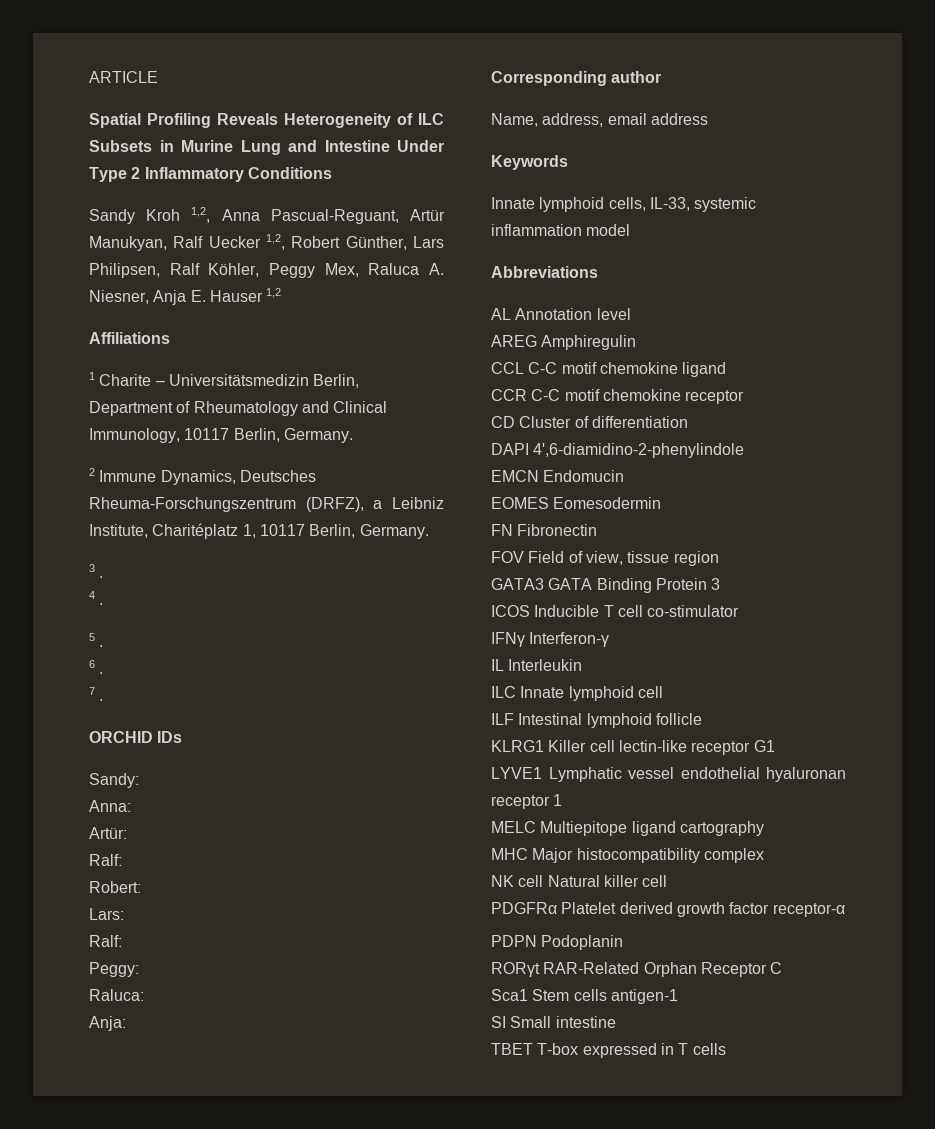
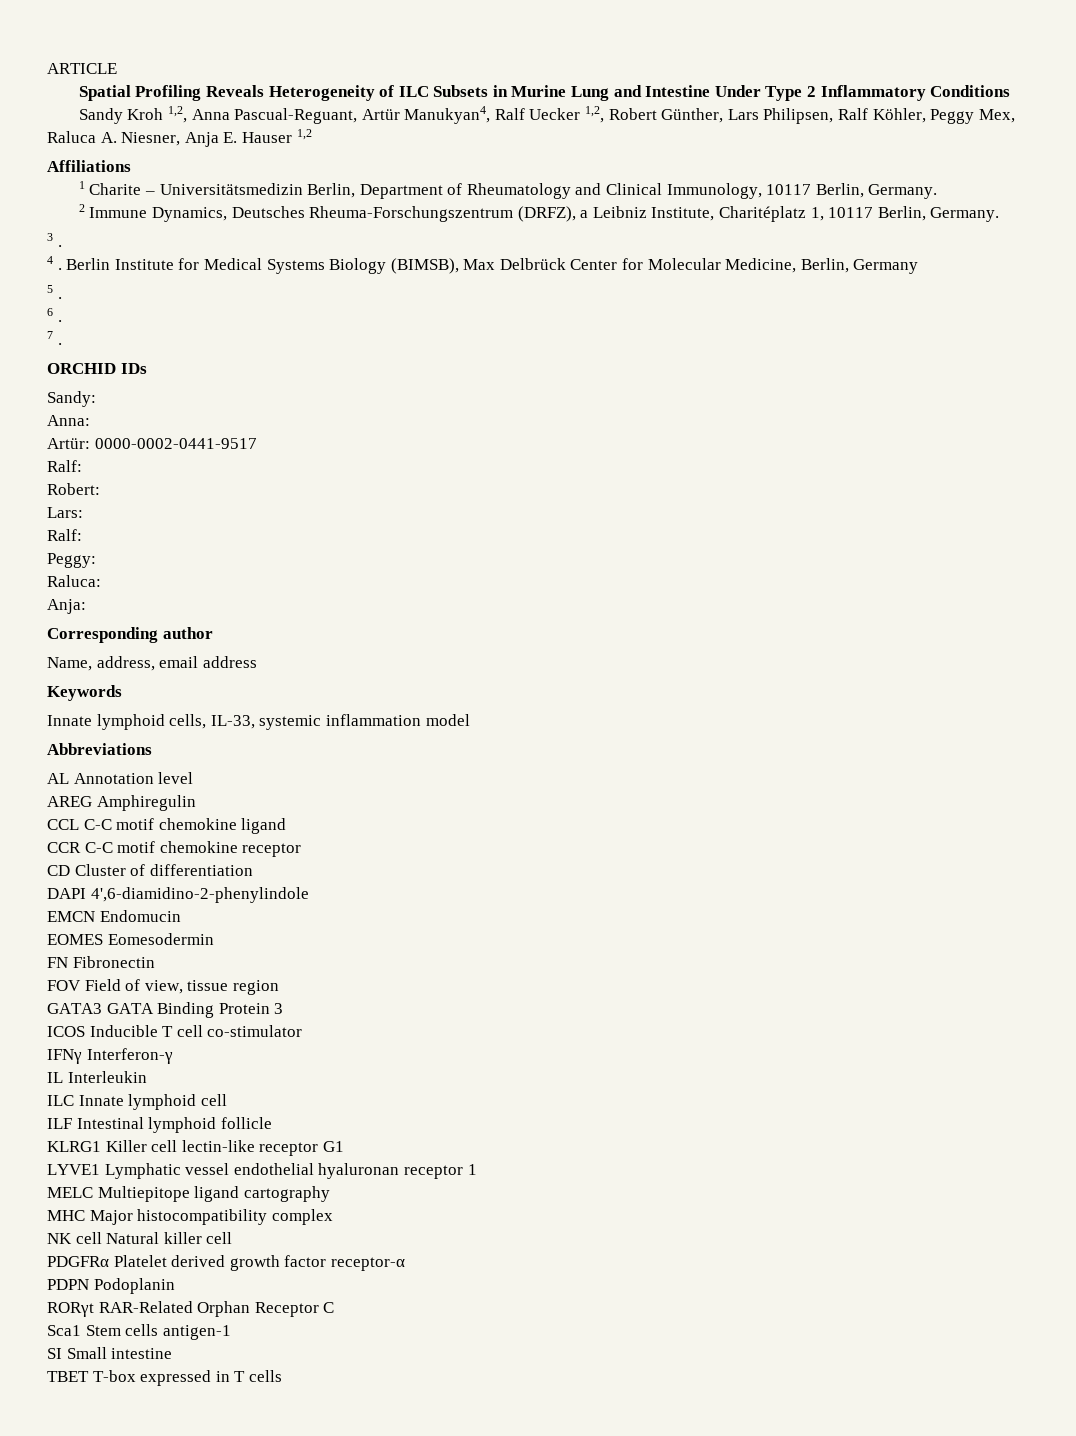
- Sandy Kroh 1,2, Anna Pascual-Reguant, Artür Manukyan, Ralf Uecker 1,2, Robert Günther, Lars Philipsen, Ralf Köhler, Peggy Mex, Raluca A. Niesner, Anja E. Hauser 1,2
+ Sandy Kroh 1,2, Anna Pascual-Reguant, Artür Manukyan4, Ralf Uecker 1,2, Robert Günther, Lars Philipsen, Ralf Köhler, Peggy Mex, Raluca A. Niesner, Anja E. Hauser 1,2
+ Berlin Institute for Medical Systems Biology (BIMSB), Max Delbrück Center for Molecular Medicine, Berlin, Germany
- Artür:
+ Artür: 0000-0002-0441-9517

